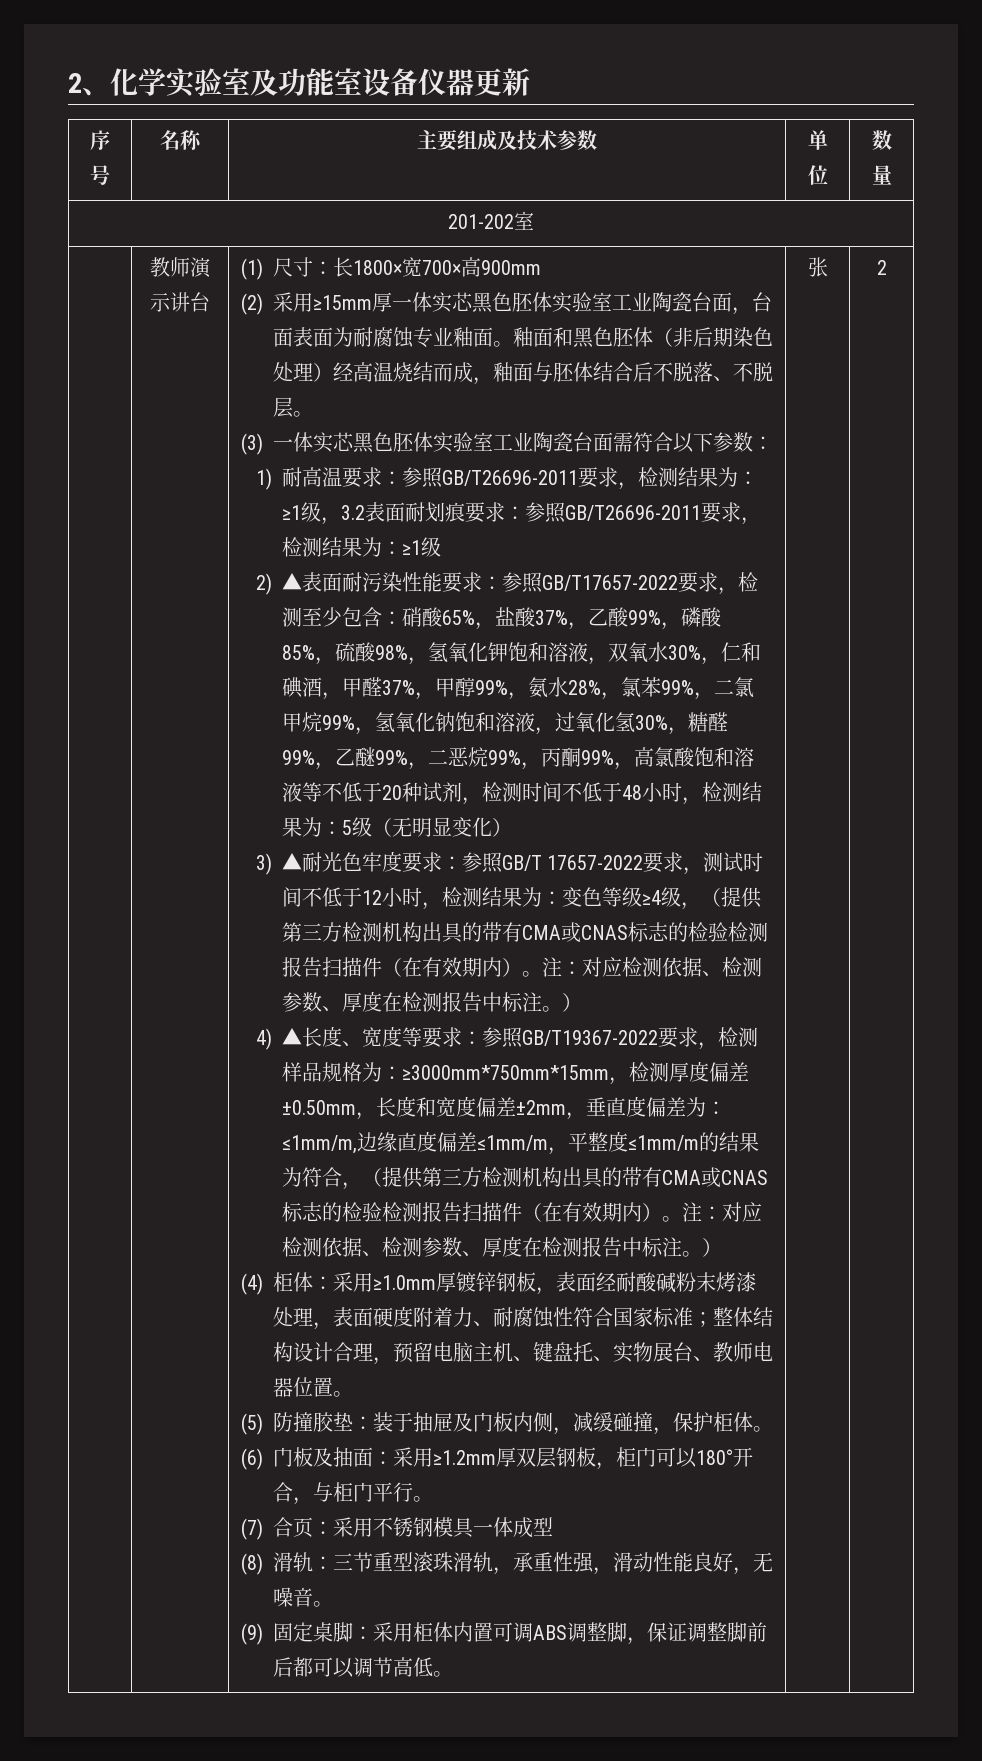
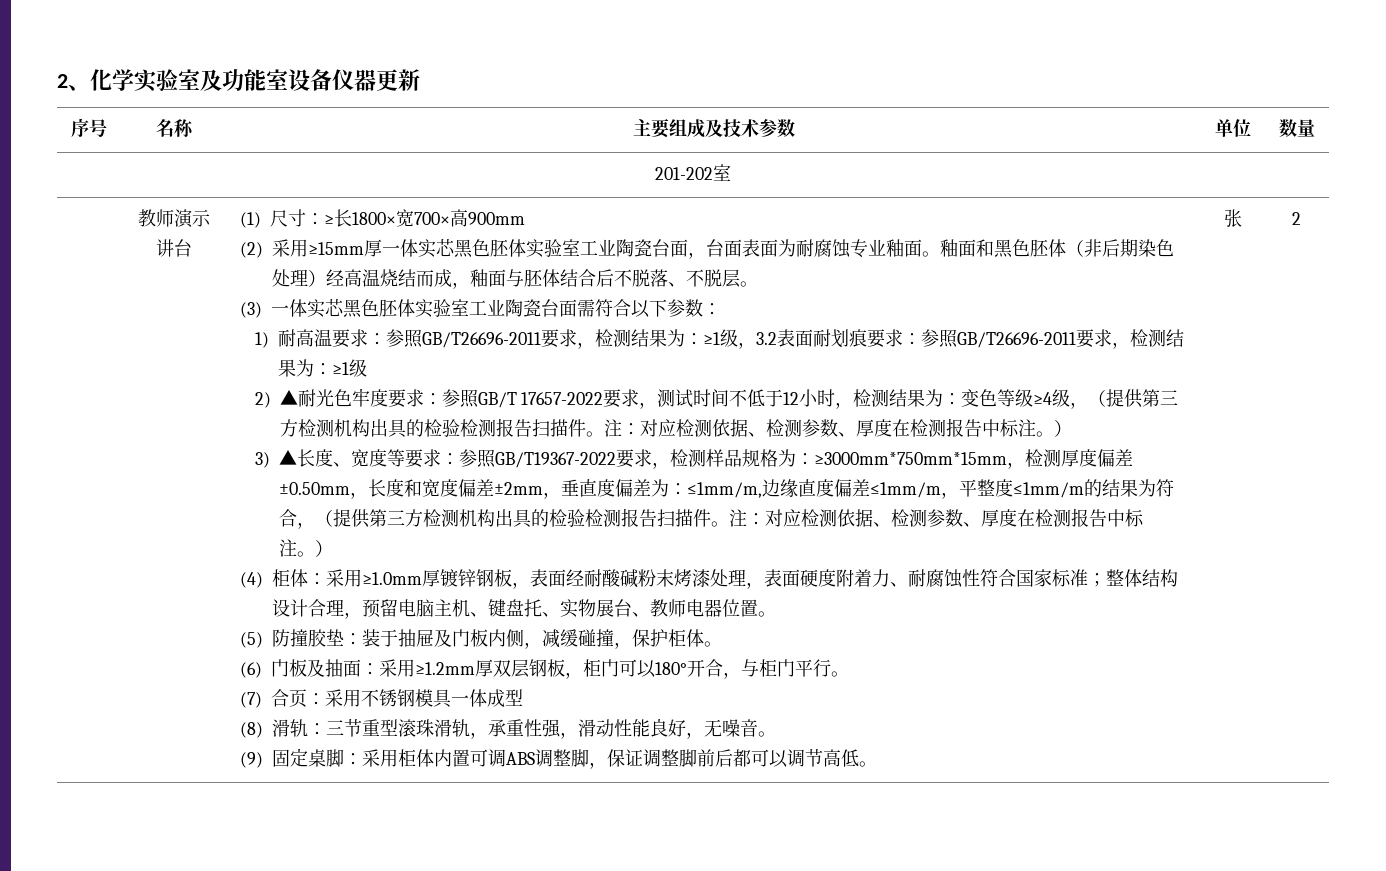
- (1)尺寸：长1800×宽700×高900mm
+ (1)尺寸：≥长1800×宽700×高900mm
- 2) ▲表面耐污染性能要求：参照GB/T17657-2022要求，检测至少包含：硝酸65%，盐酸37%，乙酸99%，磷酸85%，硫酸98%，氢氧化钾饱和溶液，双氧水30%，仁和碘酒，甲醛37%，甲醇99%，氨水28%，氯苯99%，二氯甲烷99%，氢氧化钠饱和溶液，过氧化氢30%，糖醛99%，乙醚99%，二恶烷99%，丙酮99%，高氯酸饱和溶液等不低于20种试剂，检测时间不低于48小时，检测结果为：5级（无明显变化）
- 3) ▲耐光色牢度要求：参照GB/T 17657-2022要求，测试时间不低于12小时，检测结果为：变色等级≥4级，（提供第三方检测机构出具的带有CMA或CNAS标志的检验检测报告扫描件（在有效期内）。
+ 2) ▲耐光色牢度要求：参照GB/T 17657-2022要求，测试时间不低于12小时，检测结果为：变色等级≥4级，（提供第三方检测机构出具的检验检测报告扫描件。
- 4) ▲长度、宽度等要求：参照GB/T19367-2022要求，检测样品规格为：≥3000mm*750mm*15mm，检测厚度偏差±0.50mm，长度和宽度偏差±2mm，垂直度偏差为：≤1mm/m,边缘直度偏差≤1mm/m，平整度≤1mm/m的结果为符合，（提供第三方检测机构出具的带有CMA或CNAS标志的检验检测报告扫描件（在有效期内）。
+ 3) ▲长度、宽度等要求：参照GB/T19367-2022要求，检测样品规格为：≥3000mm*750mm*15mm，检测厚度偏差±0.50mm，长度和宽度偏差±2mm，垂直度偏差为：≤1mm/m,边缘直度偏差≤1mm/m，平整度≤1mm/m的结果为符合，（提供第三方检测机构出具的检验检测报告扫描件。

